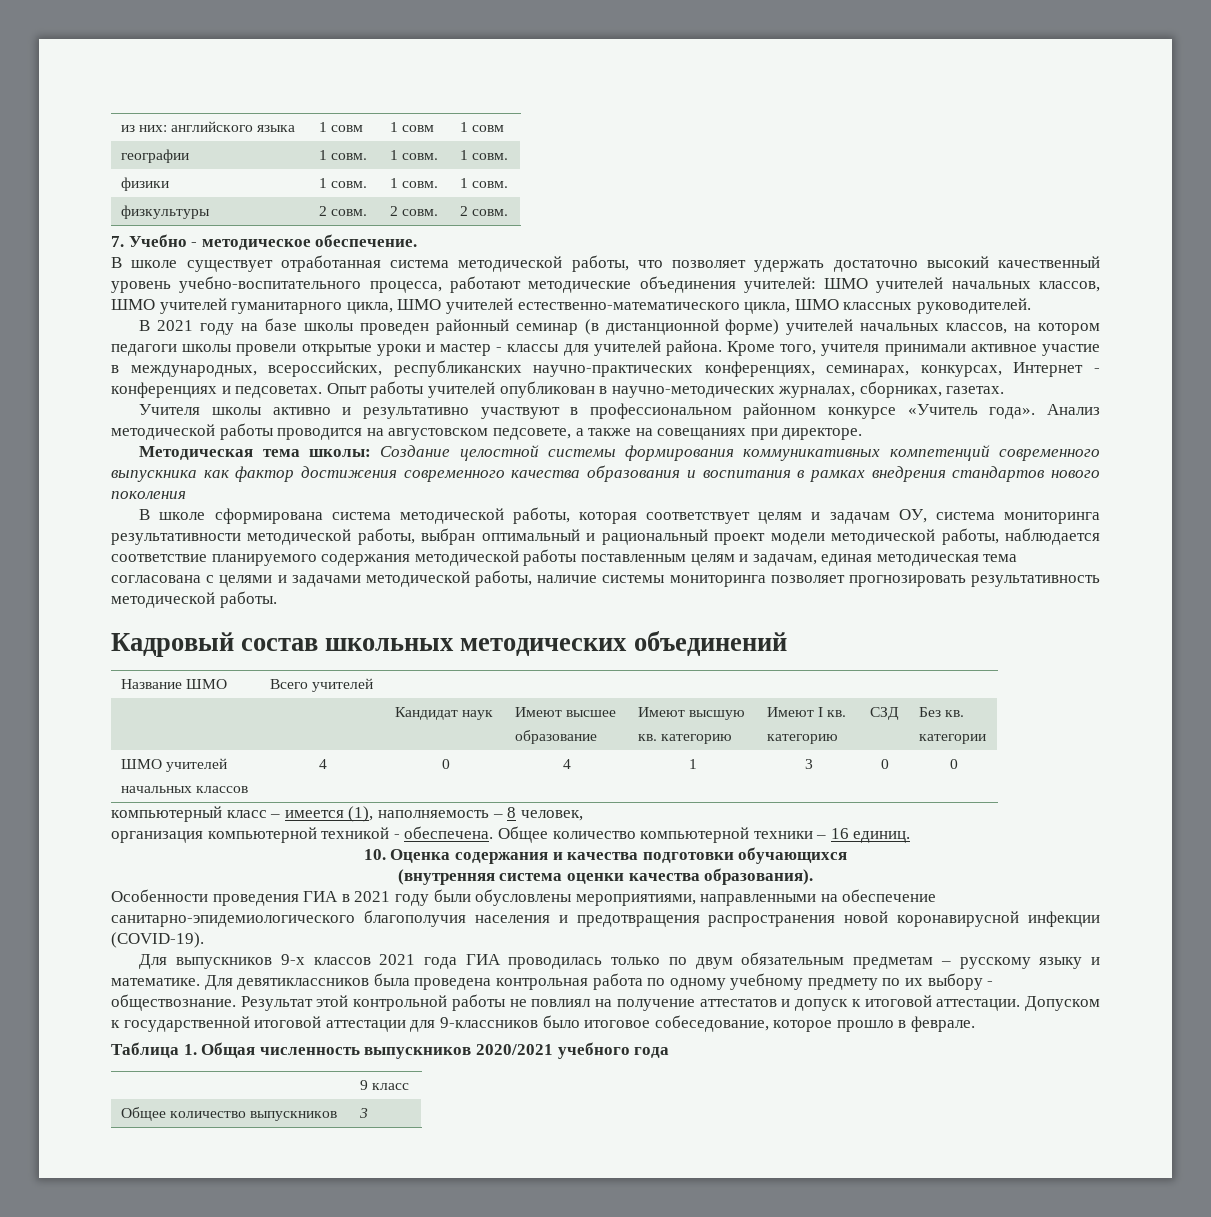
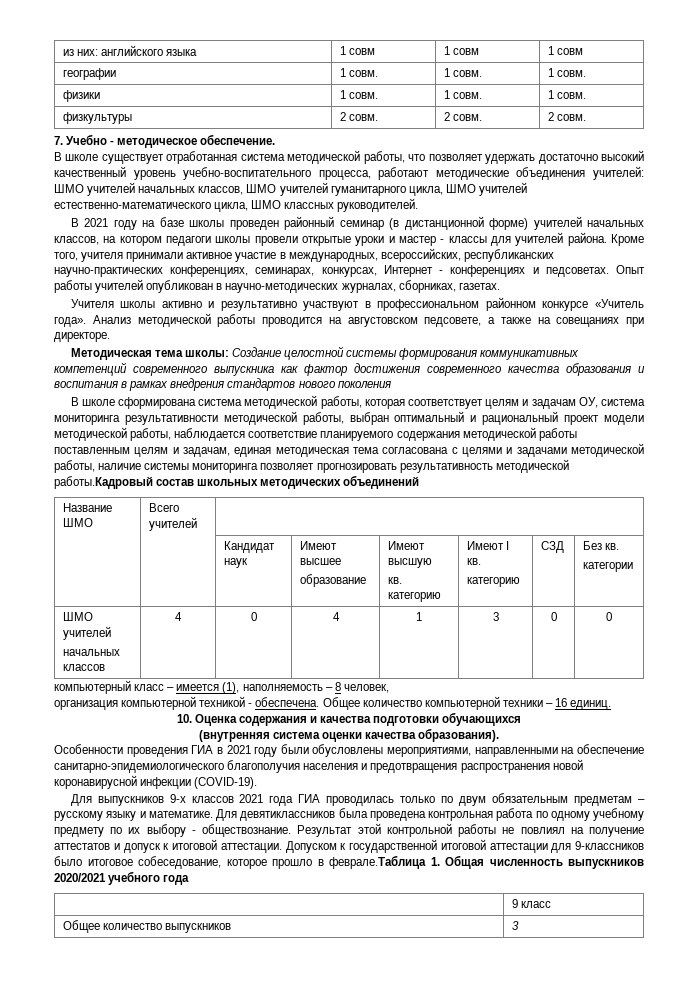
- В школе сформирована система методической работы, которая соответствует целям и задачам ОУ, система мониторинга результативности методической работы, выбран оптимальный и рациональный проект модели методической работы, наблюдается соответствие планируемого содержания методической работы поставленным целям и задачам, единая методическая тема согласована с целями и задачами методической работы, наличие системы мониторинга позволяет прогнозировать результативность методической работы.
- Кадровый состав школьных методических объединений
+ В школе сформирована система методической работы, которая соответствует целям и задачам ОУ, система мониторинга результативности методической работы, выбран оптимальный и рациональный проект модели методической работы, наблюдается соответствие планируемого содержания методической работы поставленным целям и задачам, единая методическая тема согласована с целями и задачами методической работы, наличие системы мониторинга позволяет прогнозировать результативность методической работы.Кадровый состав школьных методических объединений
- Допуском к государственной итоговой аттестации для 9-классников было итоговое собеседование, которое прошло в феврале.
- Таблица 1. Общая численность выпускников 2020/2021 учебного года
+ Допуском к государственной итоговой аттестации для 9-классников было итоговое собеседование, которое прошло в феврале.Таблица 1. Общая численность выпускников 2020/2021 учебного года

